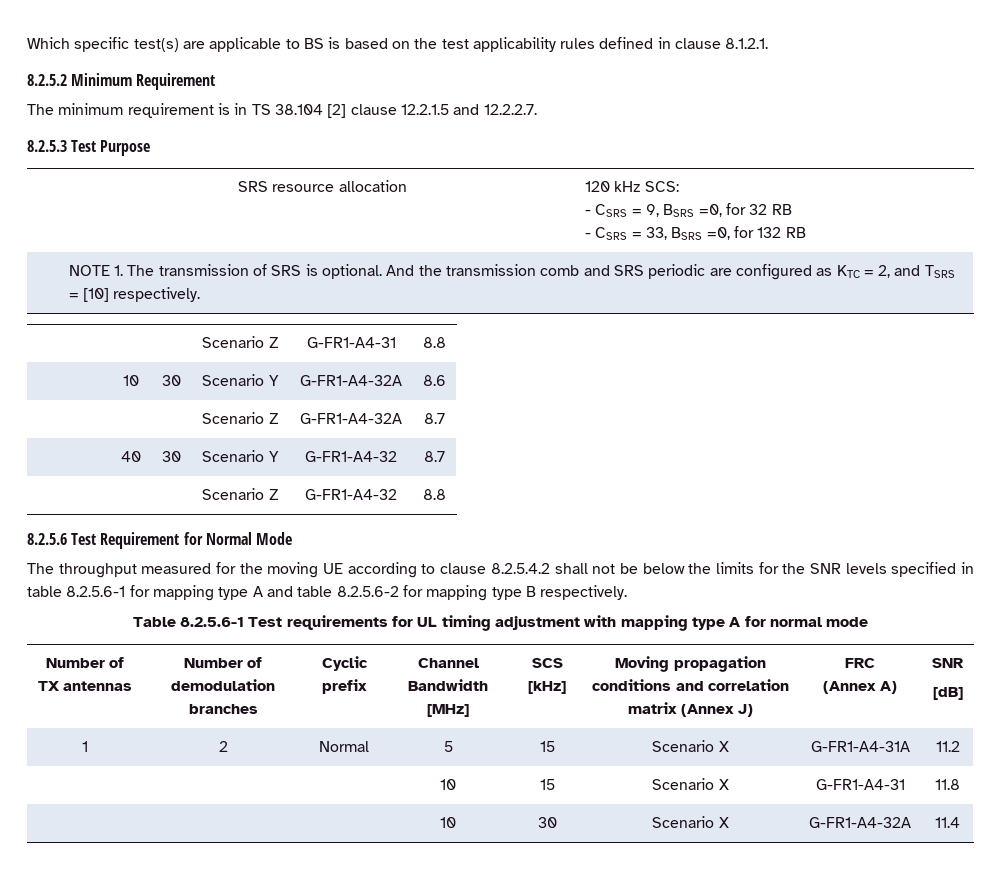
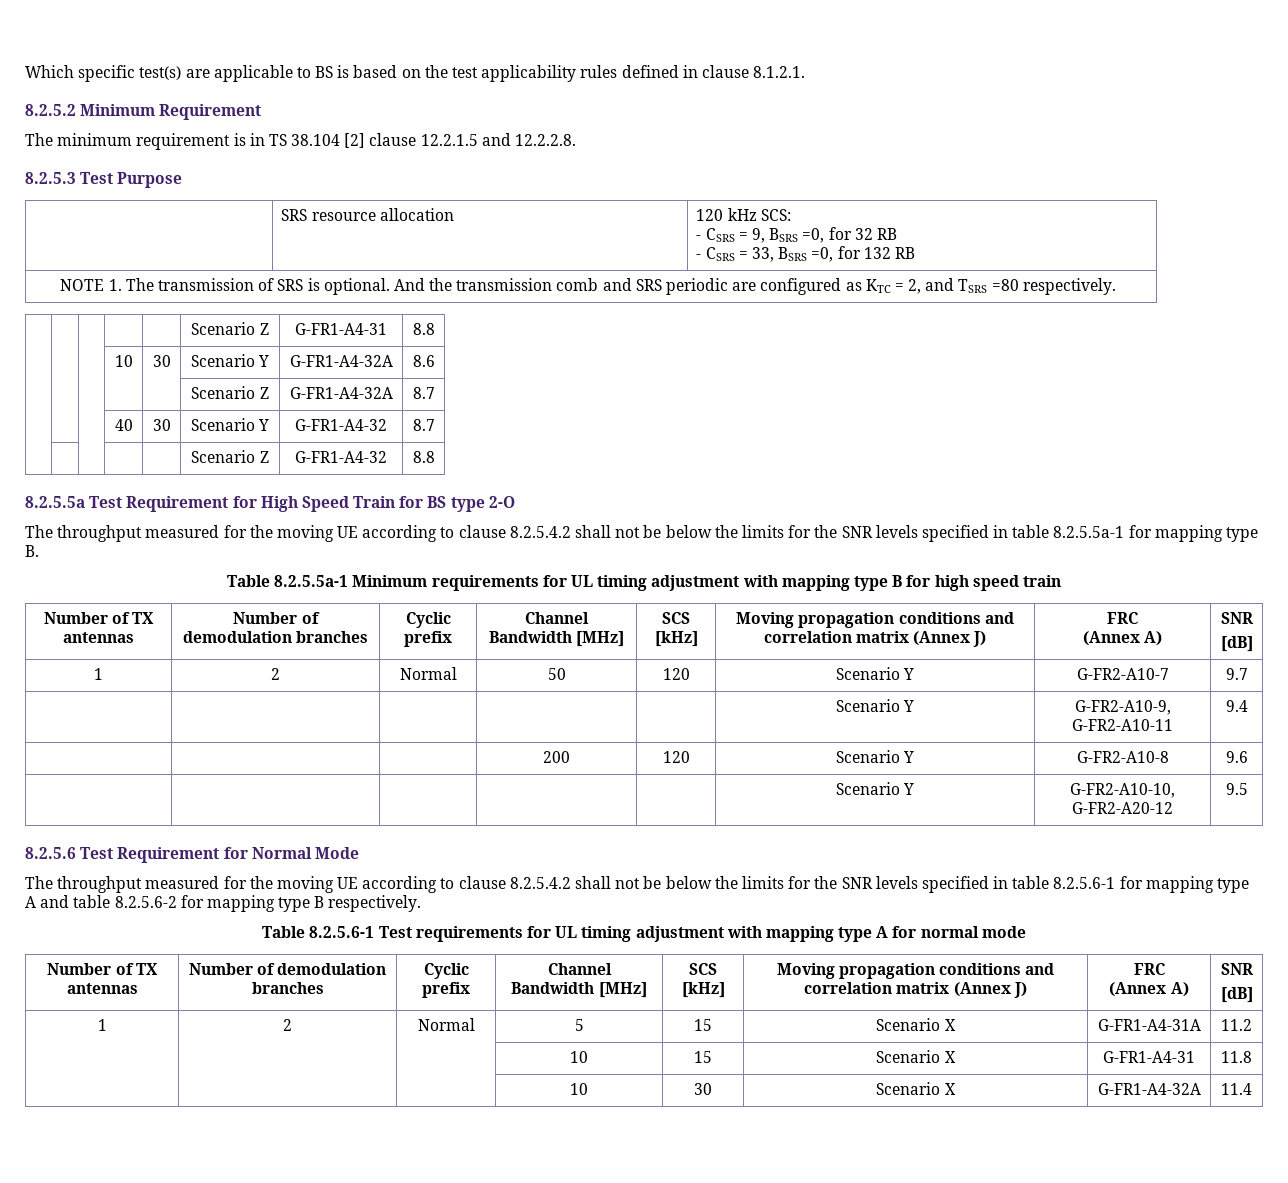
- The minimum requirement is in TS 38.104 [2] clause 12.2.1.5 and 12.2.2.7.
+ The minimum requirement is in TS 38.104 [2] clause 12.2.1.5 and 12.2.2.8.
- NOTE 1. The transmission of SRS is optional. And the transmission comb and SRS periodic are configured as KTC = 2, and TSRS = [10] respectively.
+ NOTE 1. The transmission of SRS is optional. And the transmission comb and SRS periodic are configured as KTC = 2, and TSRS =80 respectively.
+ 8.2.5.5a Test Requirement for High Speed Train for BS type 2-O
+ The throughput measured for the moving UE according to clause 8.2.5.4.2 shall not be below the limits for the SNR levels specified in table 8.2.5.5a-1 for mapping type B.
+ Table 8.2.5.5a-1 Minimum requirements for UL timing adjustment with mapping type B for high speed train
+ Number of TX antennas | Number of demodulation branches | Cyclic prefix | Channel Bandwidth [MHz] | SCS [kHz] | Moving propagation conditions and correlation matrix (Annex J) | FRC
+ (Annex A) | SNR
+ [dB]
+ 1 | 2 | Normal | 50 | 120 | Scenario Y | G-FR2-A10-7 | 9.7
+ | | | | | Scenario Y | G-FR2-A10-9, G-FR2-A10-11 | 9.4
+ | | | 200 | 120 | Scenario Y | G-FR2-A10-8 | 9.6
+ | | | | | Scenario Y | G-FR2-A10-10, G-FR2-A20-12 | 9.5

